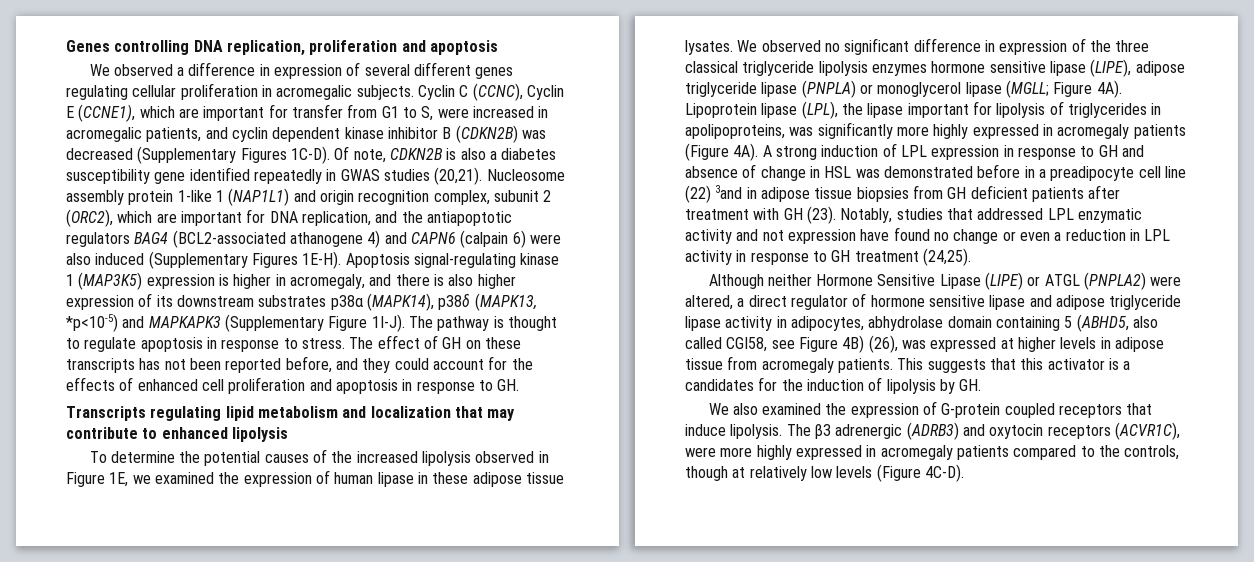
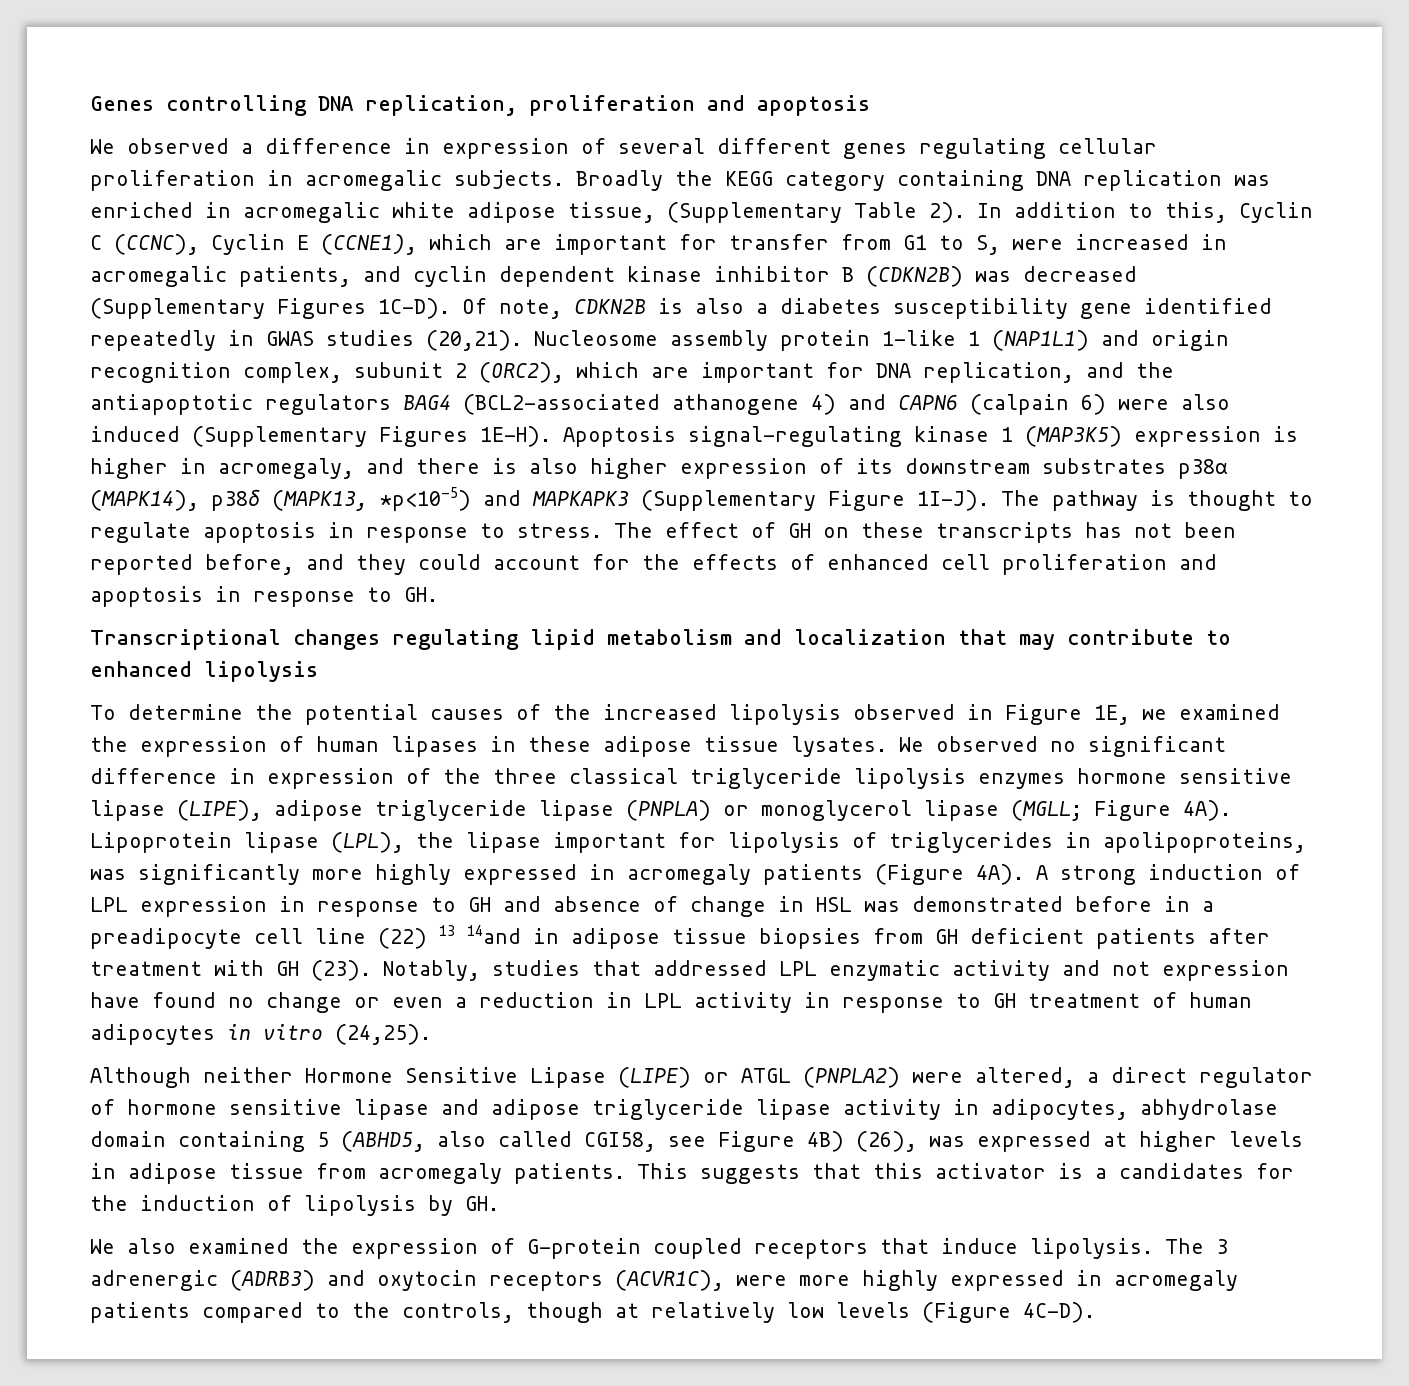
- Cyclin C (CCNC), Cyclin E (CCNE1), which are important for transfer from G1 to S, were increased in acromegalic patients, and cyclin dependent kinase inhibitor B (CDKN2B) was decreased (Supplementary Figures 1C-D).
+ Broadly the KEGG category containing DNA replication was enriched in acromegalic white adipose tissue, (Supplementary Table 2). In addition to this, Cyclin C (CCNC), Cyclin E (CCNE1), which are important for transfer from G1 to S, were increased in acromegalic patients, and cyclin dependent kinase inhibitor B (CDKN2B) was decreased (Supplementary Figures 1C-D).
- Transcripts regulating lipid metabolism and localization that may contribute to enhanced lipolysis
+ Transcriptional changes regulating lipid metabolism and localization that may contribute to enhanced lipolysis
- To determine the potential causes of the increased lipolysis observed in Figure 1E, we examined the expression of human lipase in these adipose tissue lysates.
+ To determine the potential causes of the increased lipolysis observed in Figure 1E, we examined the expression of human lipases in these adipose tissue lysates.
- A strong induction of LPL expression in response to GH and absence of change in HSL was demonstrated before in a preadipocyte cell line (22) 3and in adipose tissue biopsies from GH deficient patients after treatment with GH (23).
+ A strong induction of LPL expression in response to GH and absence of change in HSL was demonstrated before in a preadipocyte cell line (22) 13 14and in adipose tissue biopsies from GH deficient patients after treatment with GH (23).
- Notably, studies that addressed LPL enzymatic activity and not expression have found no change or even a reduction in LPL activity in response to GH treatment (24,25).
+ Notably, studies that addressed LPL enzymatic activity and not expression have found no change or even a reduction in LPL activity in response to GH treatment of human adipocytes in vitro (24,25).
- The β3 adrenergic (ADRB3) and oxytocin receptors (ACVR1C), were more highly expressed in acromegaly patients compared to the controls, though at relatively low levels (Figure 4C-D).
+ The 3 adrenergic (ADRB3) and oxytocin receptors (ACVR1C), were more highly expressed in acromegaly patients compared to the controls, though at relatively low levels (Figure 4C-D).

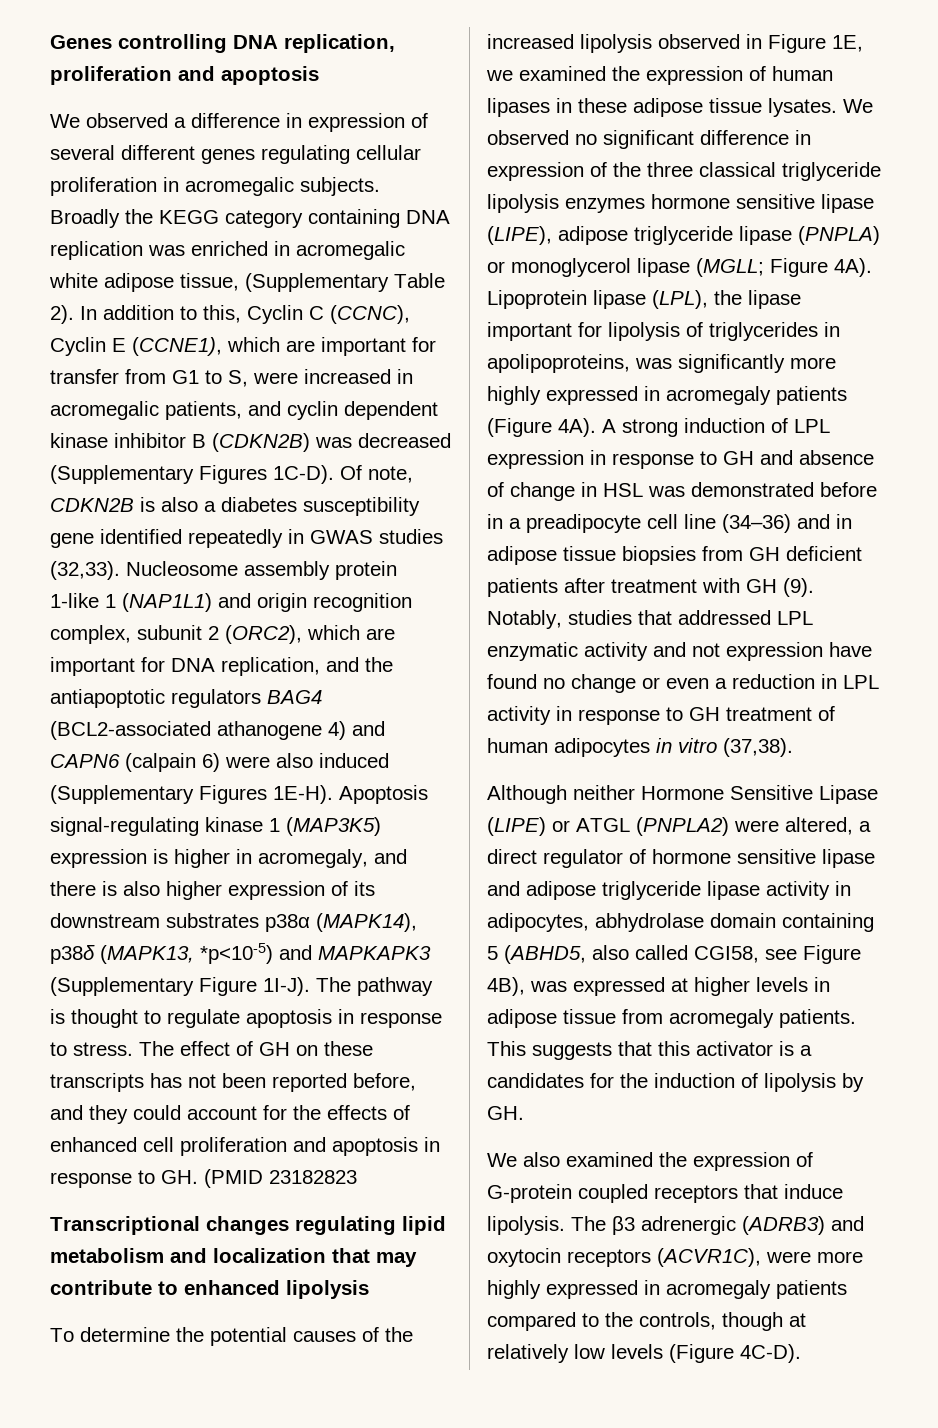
- Of note, CDKN2B is also a diabetes susceptibility gene identified repeatedly in GWAS studies (20,21).
+ Of note, CDKN2B is also a diabetes susceptibility gene identified repeatedly in GWAS studies (32,33).
- The effect of GH on these transcripts has not been reported before, and they could account for the effects of enhanced cell proliferation and apoptosis in response to GH.
+ The effect of GH on these transcripts has not been reported before, and they could account for the effects of enhanced cell proliferation and apoptosis in response to GH. (PMID 23182823
- A strong induction of LPL expression in response to GH and absence of change in HSL was demonstrated before in a preadipocyte cell line (22) 13 14and in adipose tissue biopsies from GH deficient patients after treatment with GH (23).
+ A strong induction of LPL expression in response to GH and absence of change in HSL was demonstrated before in a preadipocyte cell line (34–36) and in adipose tissue biopsies from GH deficient patients after treatment with GH (9).
- Notably, studies that addressed LPL enzymatic activity and not expression have found no change or even a reduction in LPL activity in response to GH treatment of human adipocytes in vitro (24,25).
+ Notably, studies that addressed LPL enzymatic activity and not expression have found no change or even a reduction in LPL activity in response to GH treatment of human adipocytes in vitro (37,38).
- Although neither Hormone Sensitive Lipase (LIPE) or ATGL (PNPLA2) were altered, a direct regulator of hormone sensitive lipase and adipose triglyceride lipase activity in adipocytes, abhydrolase domain containing 5 (ABHD5, also called CGI58, see Figure 4B) (26), was expressed at higher levels in adipose tissue from acromegaly patients.
+ Although neither Hormone Sensitive Lipase (LIPE) or ATGL (PNPLA2) were altered, a direct regulator of hormone sensitive lipase and adipose triglyceride lipase activity in adipocytes, abhydrolase domain containing 5 (ABHD5, also called CGI58, see Figure 4B), was expressed at higher levels in adipose tissue from acromegaly patients.
- The 3 adrenergic (ADRB3) and oxytocin receptors (ACVR1C), were more highly expressed in acromegaly patients compared to the controls, though at relatively low levels (Figure 4C-D).
+ The β3 adrenergic (ADRB3) and oxytocin receptors (ACVR1C), were more highly expressed in acromegaly patients compared to the controls, though at relatively low levels (Figure 4C-D).

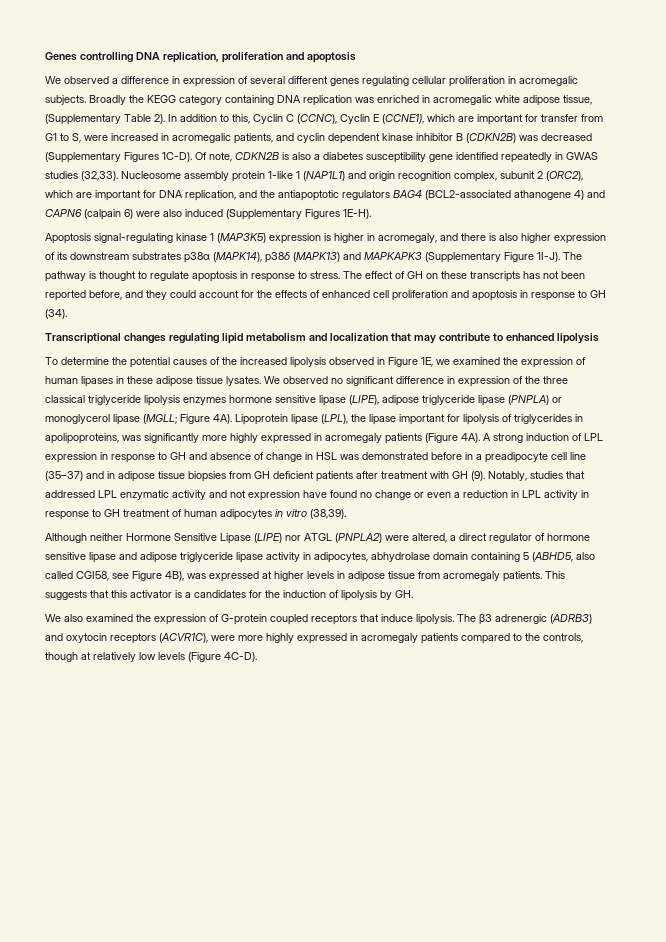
- Nucleosome assembly protein 1-like 1 (NAP1L1) and origin recognition complex, subunit 2 (ORC2), which are important for DNA replication, and the antiapoptotic regulators BAG4 (BCL2-associated athanogene 4) and CAPN6 (calpain 6) were also induced (Supplementary Figures 1E-H). Apoptosis signal-regulating kinase 1 (MAP3K5) expression is higher in acromegaly, and there is also higher expression of its downstream substrates p38α (MAPK14), p38δ (MAPK13, *p<10-5) and MAPKAPK3 (Supplementary Figure 1I-J).
+ Nucleosome assembly protein 1-like 1 (NAP1L1) and origin recognition complex, subunit 2 (ORC2), which are important for DNA replication, and the antiapoptotic regulators BAG4 (BCL2-associated athanogene 4) and CAPN6 (calpain 6) were also induced (Supplementary Figures 1E-H).
+ Apoptosis signal-regulating kinase 1 (MAP3K5) expression is higher in acromegaly, and there is also higher expression of its downstream substrates p38α (MAPK14), p38δ (MAPK13) and MAPKAPK3 (Supplementary Figure 1I-J).
- The effect of GH on these transcripts has not been reported before, and they could account for the effects of enhanced cell proliferation and apoptosis in response to GH. (PMID 23182823
+ The effect of GH on these transcripts has not been reported before, and they could account for the effects of enhanced cell proliferation and apoptosis in response to GH (34).
- A strong induction of LPL expression in response to GH and absence of change in HSL was demonstrated before in a preadipocyte cell line (34–36) and in adipose tissue biopsies from GH deficient patients after treatment with GH (9).
+ A strong induction of LPL expression in response to GH and absence of change in HSL was demonstrated before in a preadipocyte cell line (35–37) and in adipose tissue biopsies from GH deficient patients after treatment with GH (9).
- Notably, studies that addressed LPL enzymatic activity and not expression have found no change or even a reduction in LPL activity in response to GH treatment of human adipocytes in vitro (37,38).
+ Notably, studies that addressed LPL enzymatic activity and not expression have found no change or even a reduction in LPL activity in response to GH treatment of human adipocytes in vitro (38,39).
- Although neither Hormone Sensitive Lipase (LIPE) or ATGL (PNPLA2) were altered, a direct regulator of hormone sensitive lipase and adipose triglyceride lipase activity in adipocytes, abhydrolase domain containing 5 (ABHD5, also called CGI58, see Figure 4B), was expressed at higher levels in adipose tissue from acromegaly patients.
+ Although neither Hormone Sensitive Lipase (LIPE) nor ATGL (PNPLA2) were altered, a direct regulator of hormone sensitive lipase and adipose triglyceride lipase activity in adipocytes, abhydrolase domain containing 5 (ABHD5, also called CGI58, see Figure 4B), was expressed at higher levels in adipose tissue from acromegaly patients.

